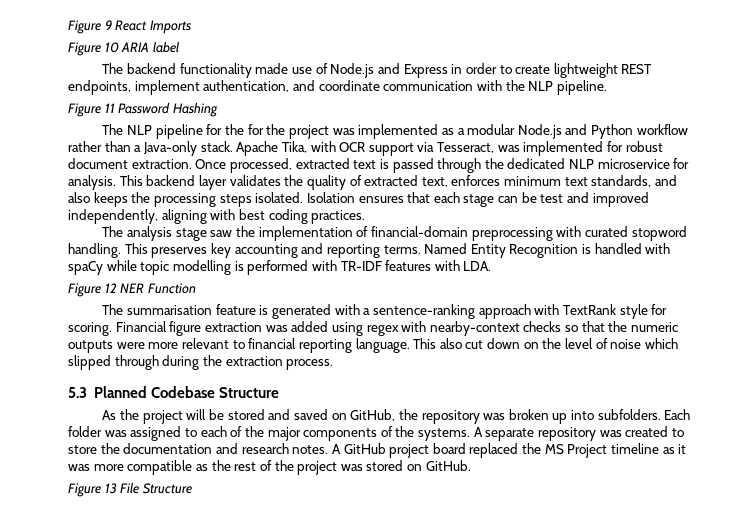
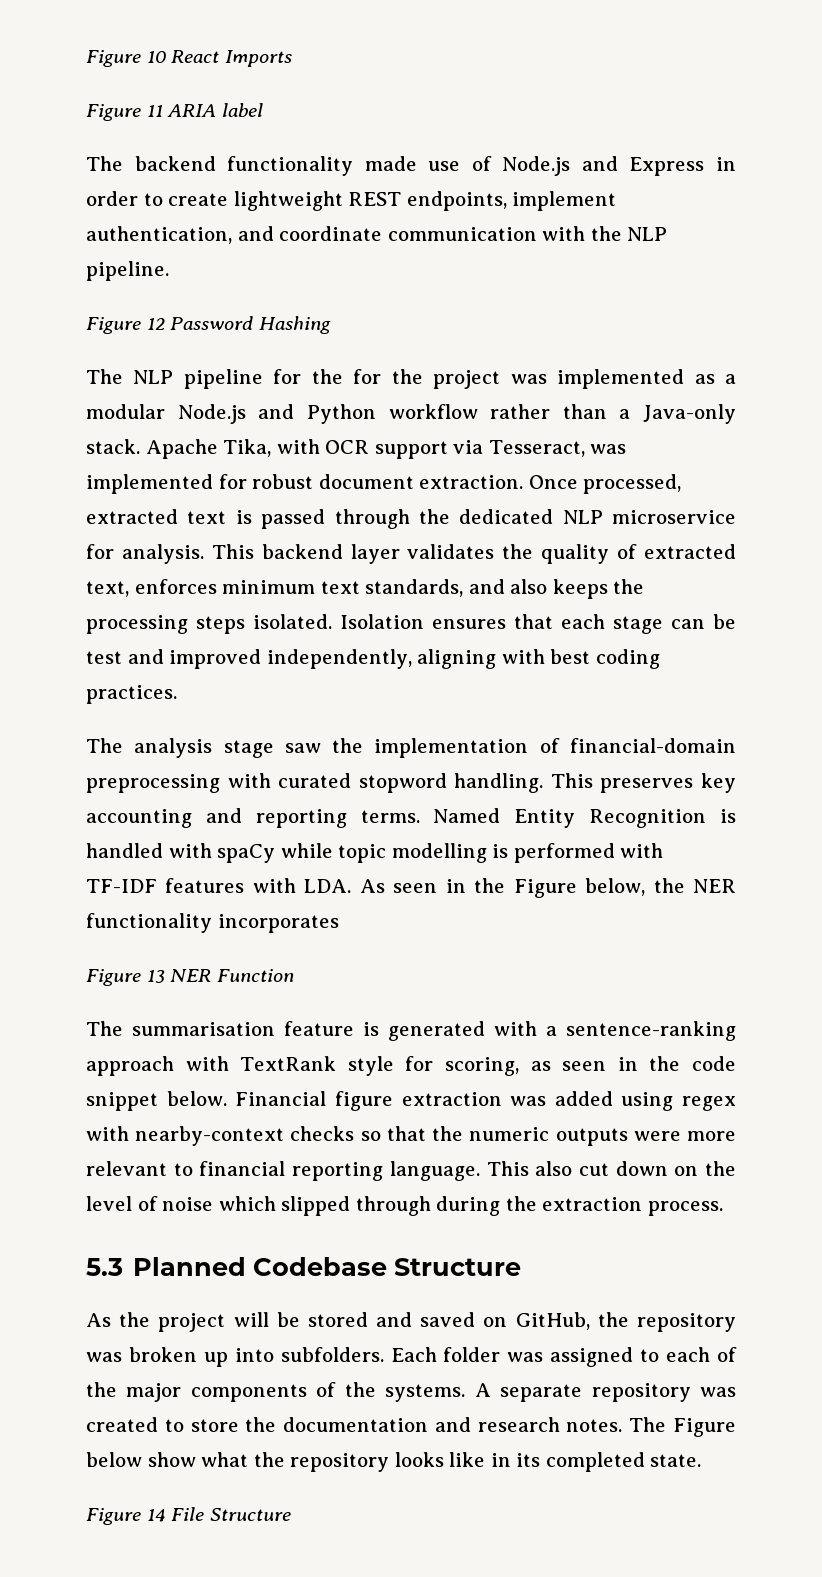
- Figure 9 React Imports
+ Figure 10 React Imports
- Figure 10 ARIA label
+ Figure 11 ARIA label
- Figure 11 Password Hashing
+ Figure 12 Password Hashing
- Named Entity Recognition is handled with spaCy while topic modelling is performed with TR-IDF features with LDA.
- Figure 12 NER Function
+ Named Entity Recognition is handled with spaCy while topic modelling is performed with TF-IDF features with LDA. As seen in the Figure below, the NER functionality incorporates
+ Figure 13 NER Function
- The summarisation feature is generated with a sentence-ranking approach with TextRank style for scoring.
+ The summarisation feature is generated with a sentence-ranking approach with TextRank style for scoring, as seen in the code snippet below.
- A GitHub project board replaced the MS Project timeline as it was more compatible as the rest of the project was stored on GitHub.
- Figure 13 File Structure
+ The Figure below show what the repository looks like in its completed state.
+ Figure 14 File Structure

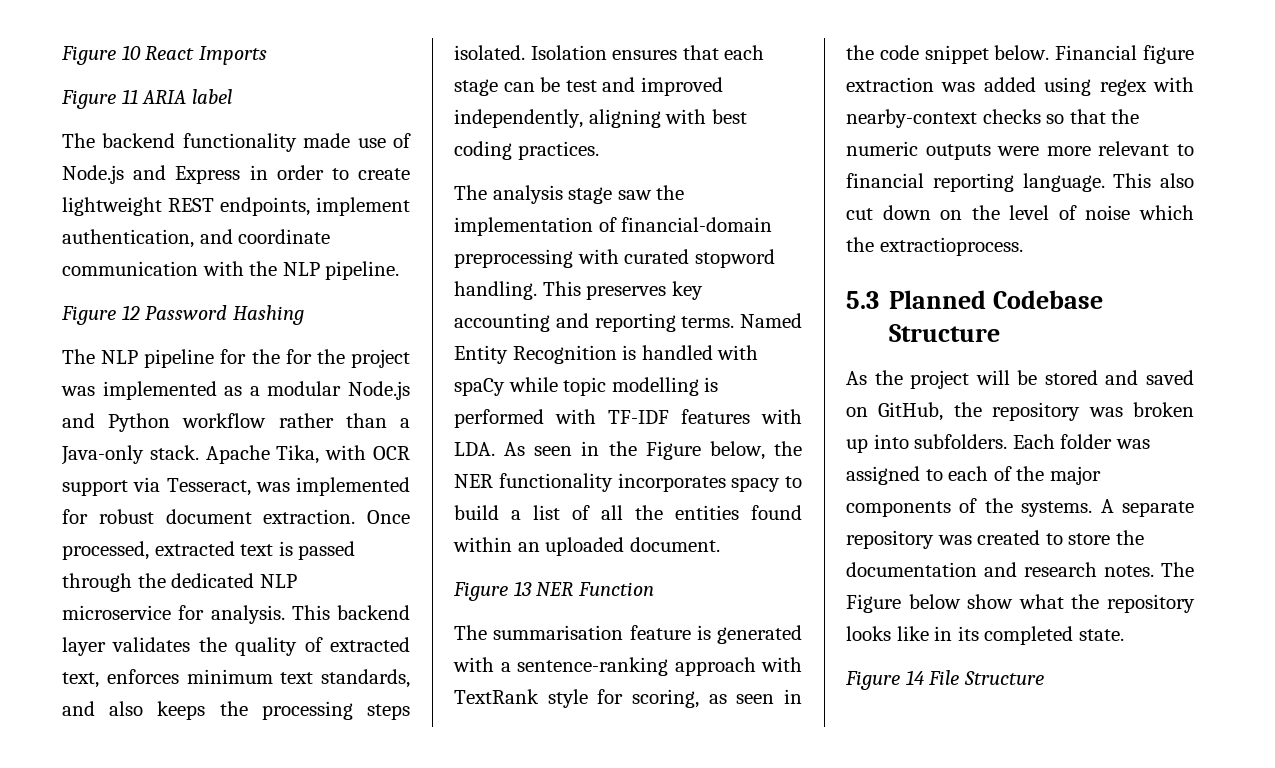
- Named Entity Recognition is handled with spaCy while topic modelling is performed with TF-IDF features with LDA. As seen in the Figure below, the NER functionality incorporates
+ Named Entity Recognition is handled with spaCy while topic modelling is performed with TF-IDF features with LDA. As seen in the Figure below, the NER functionality incorporates spacy to build a list of all the entities found within an uploaded document.
- This also cut down on the level of noise which slipped through during the extraction process.
+ This also cut down on the level of noise which the extractioprocess.

